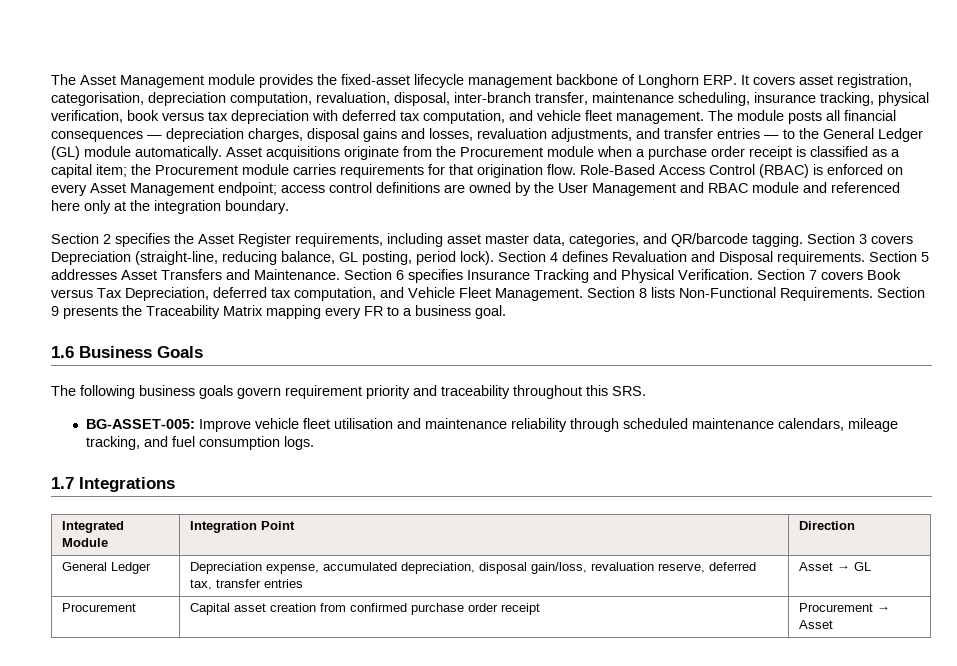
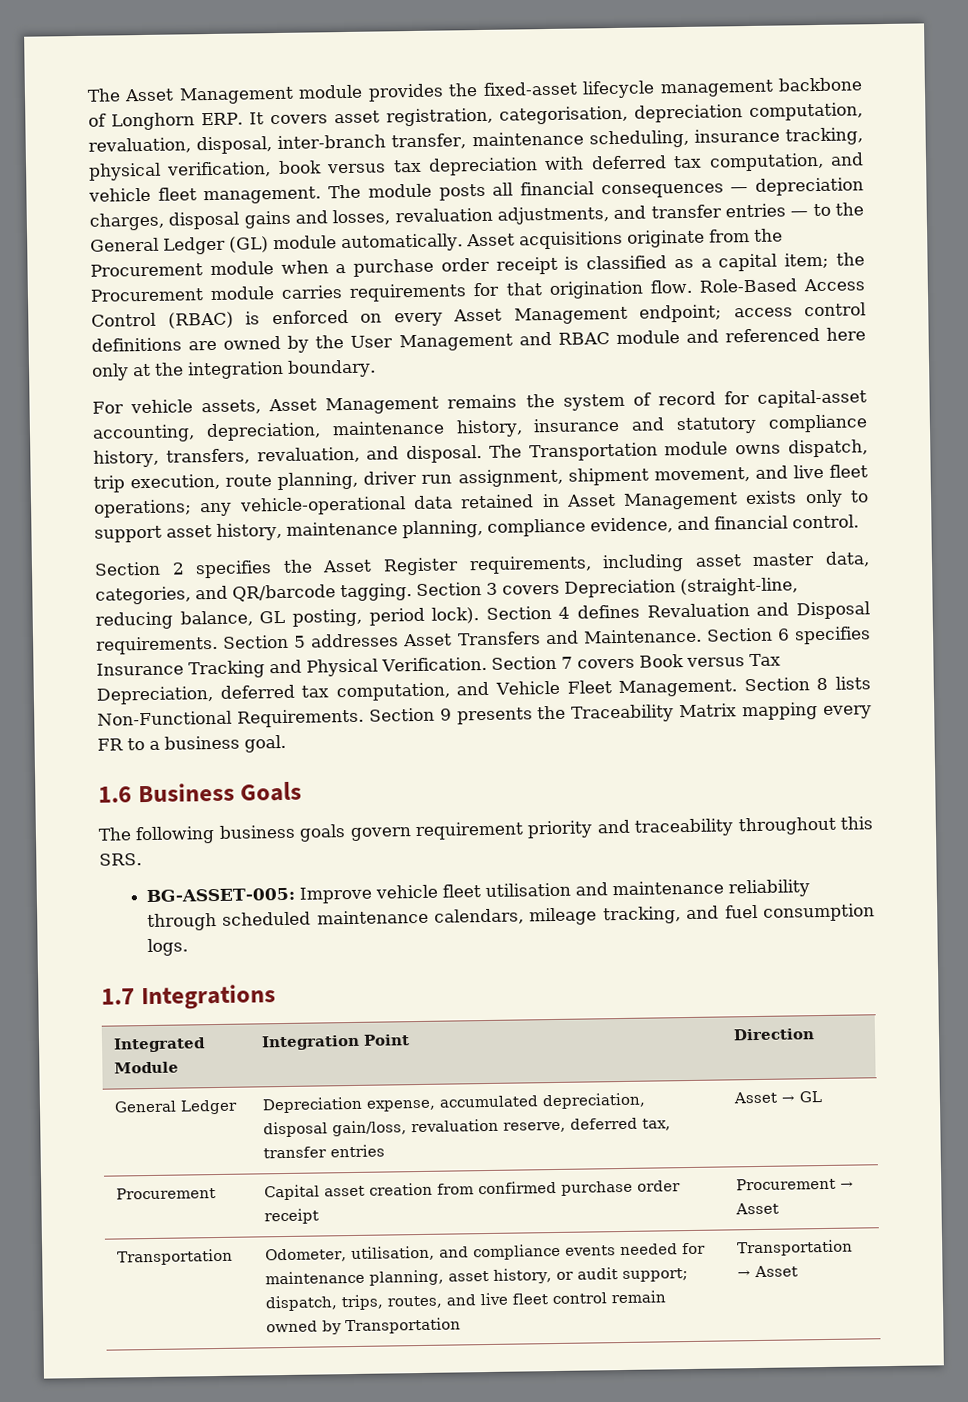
+ For vehicle assets, Asset Management remains the system of record for capital-asset accounting, depreciation, maintenance history, insurance and statutory compliance history, transfers, revaluation, and disposal. The Transportation module owns dispatch, trip execution, route planning, driver run assignment, shipment movement, and live fleet operations; any vehicle-operational data retained in Asset Management exists only to support asset history, maintenance planning, compliance evidence, and financial control.
+ Transportation | Odometer, utilisation, and compliance events needed for maintenance planning, asset history, or audit support; dispatch, trips, routes, and live fleet control remain owned by Transportation | Transportation → Asset

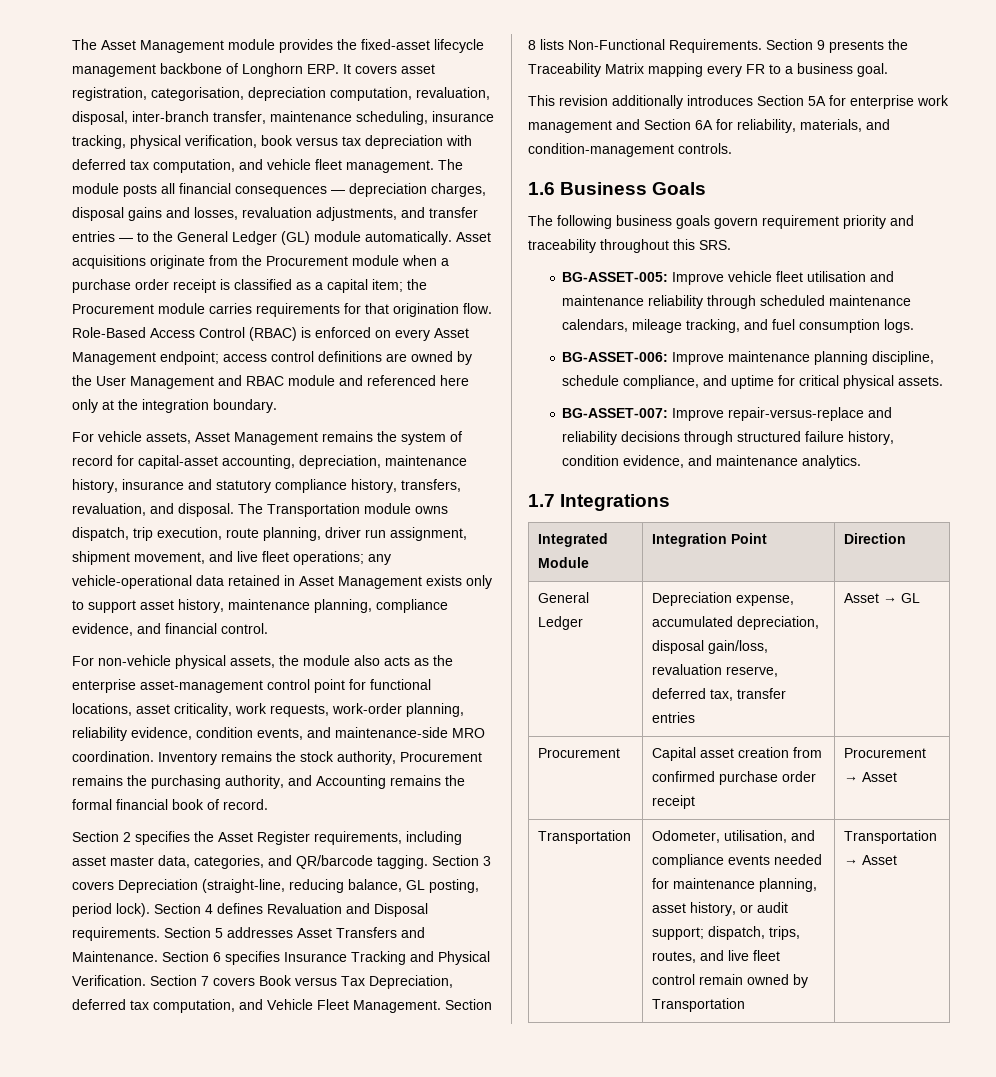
+ For non-vehicle physical assets, the module also acts as the enterprise asset-management control point for functional locations, asset criticality, work requests, work-order planning, reliability evidence, condition events, and maintenance-side MRO coordination. Inventory remains the stock authority, Procurement remains the purchasing authority, and Accounting remains the formal financial book of record.
+ This revision additionally introduces Section 5A for enterprise work management and Section 6A for reliability, materials, and condition-management controls.
+ BG-ASSET-006: Improve maintenance planning discipline, schedule compliance, and uptime for critical physical assets.
+ BG-ASSET-007: Improve repair-versus-replace and reliability decisions through structured failure history, condition evidence, and maintenance analytics.

